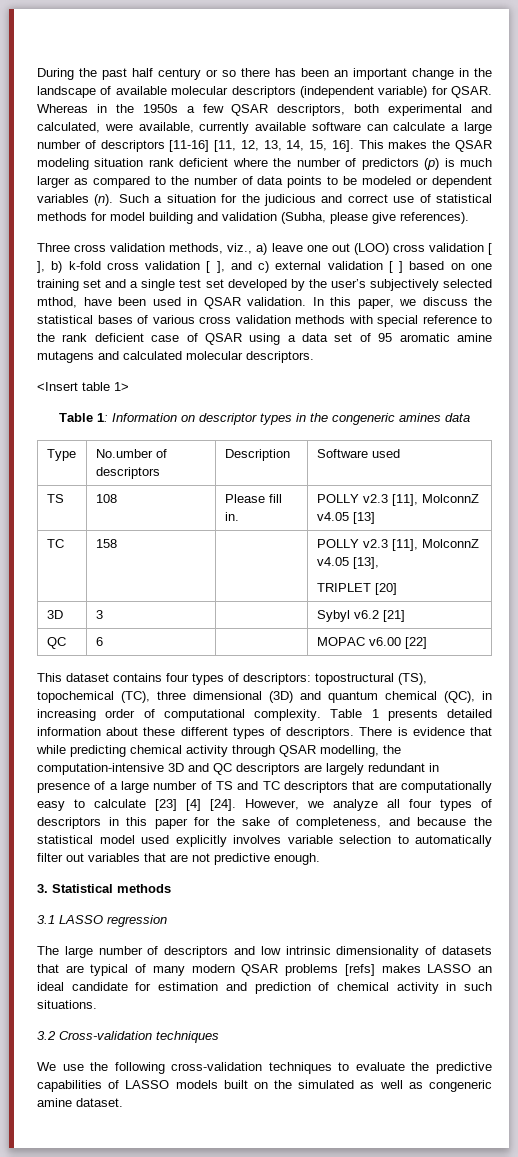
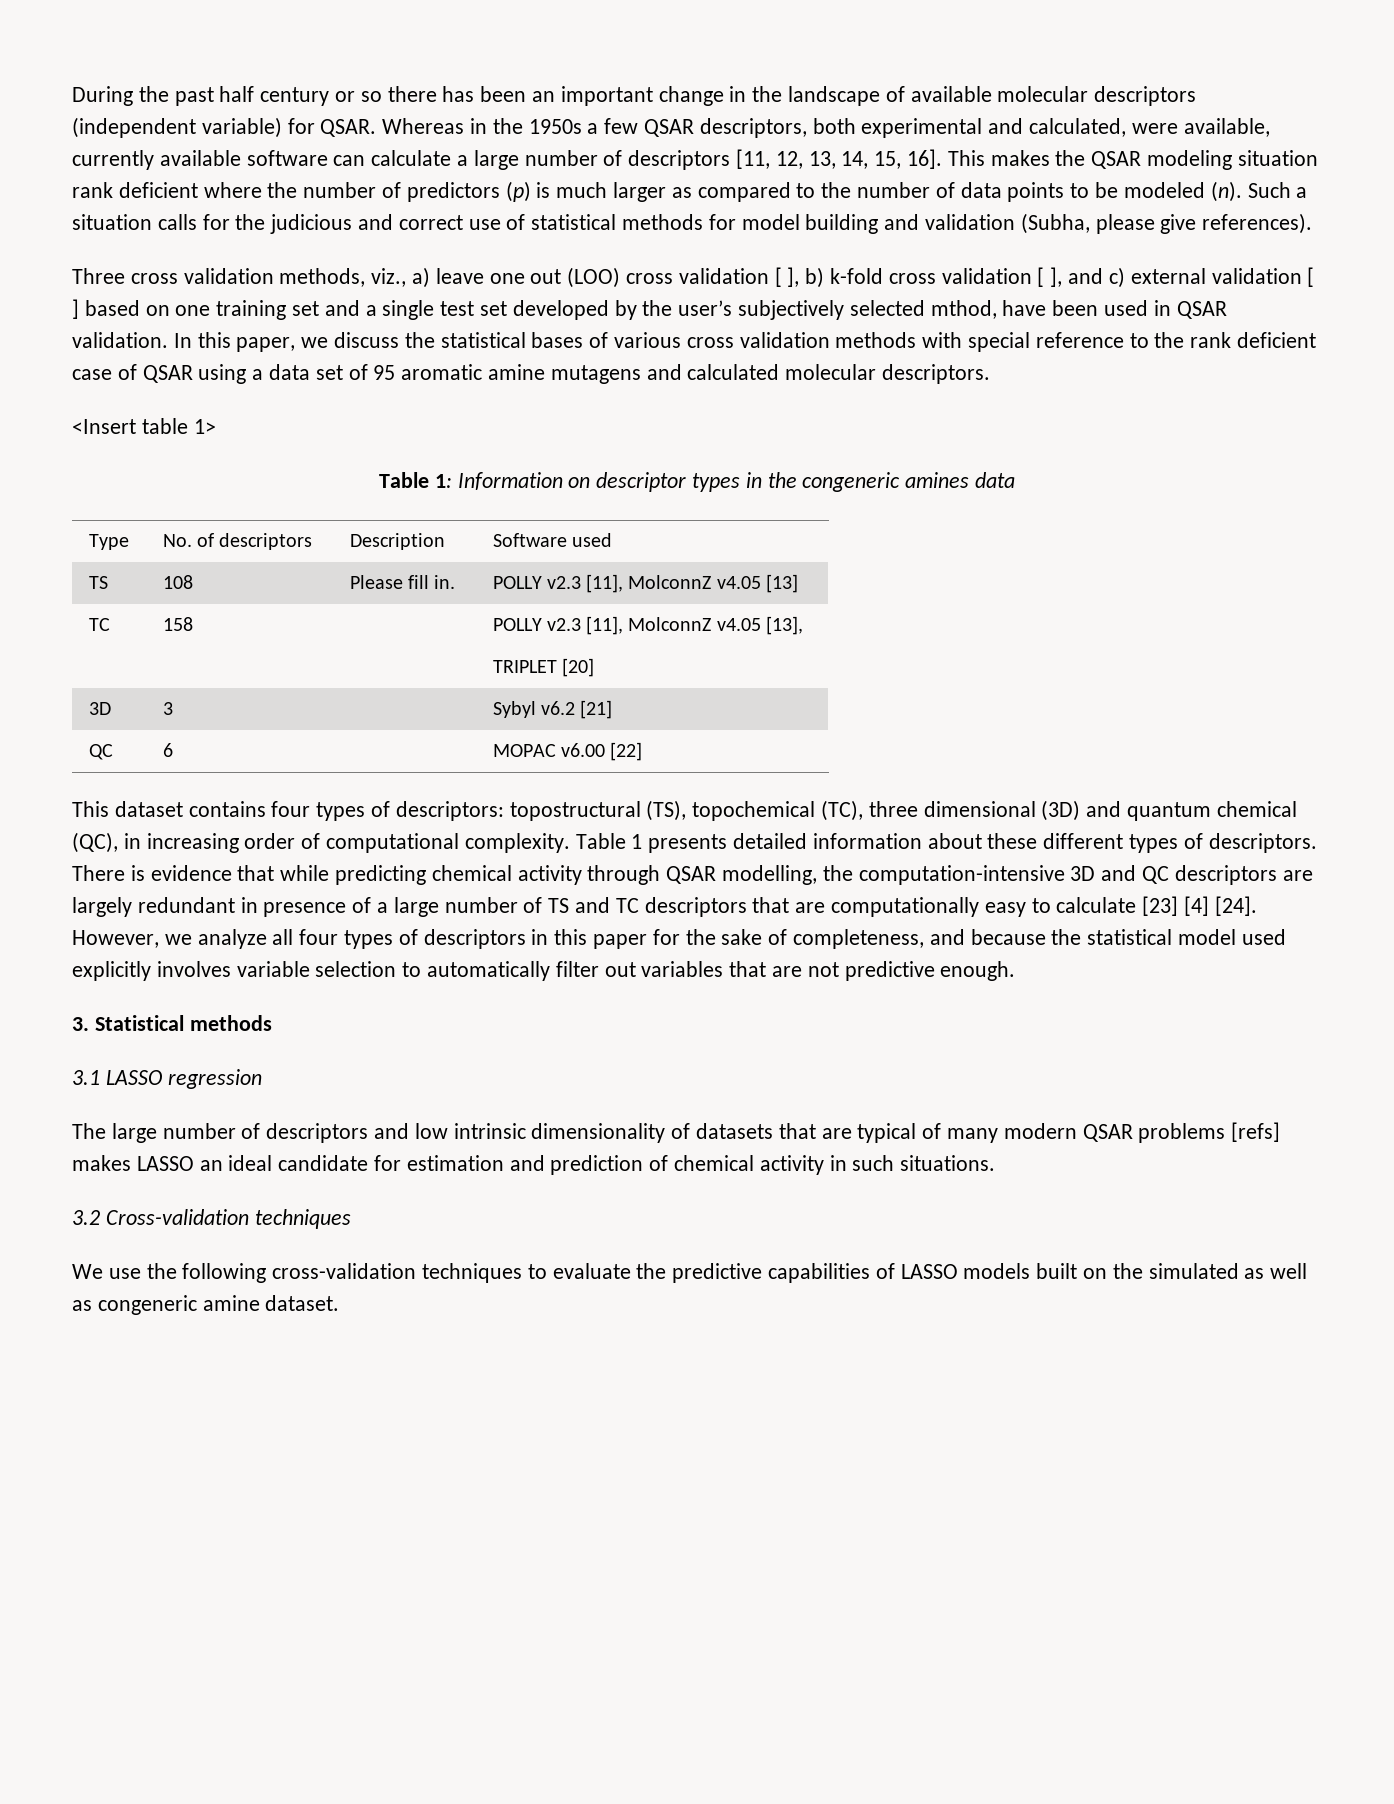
- Whereas in the 1950s a few QSAR descriptors, both experimental and calculated, were available, currently available software can calculate a large number of descriptors [11-16] [11, 12, 13, 14, 15, 16].
+ Whereas in the 1950s a few QSAR descriptors, both experimental and calculated, were available, currently available software can calculate a large number of descriptors [11, 12, 13, 14, 15, 16].
- This makes the QSAR modeling situation rank deficient where the number of predictors (p) is much larger as compared to the number of data points to be modeled or dependent variables (n).
+ This makes the QSAR modeling situation rank deficient where the number of predictors (p) is much larger as compared to the number of data points to be modeled (n).
- Such a situation for the judicious and correct use of statistical methods for model building and validation (Subha, please give references).
+ Such a situation calls for the judicious and correct use of statistical methods for model building and validation (Subha, please give references).
- Type | No.umber of descriptors | Description | Software used
+ Type | No. of descriptors | Description | Software used

